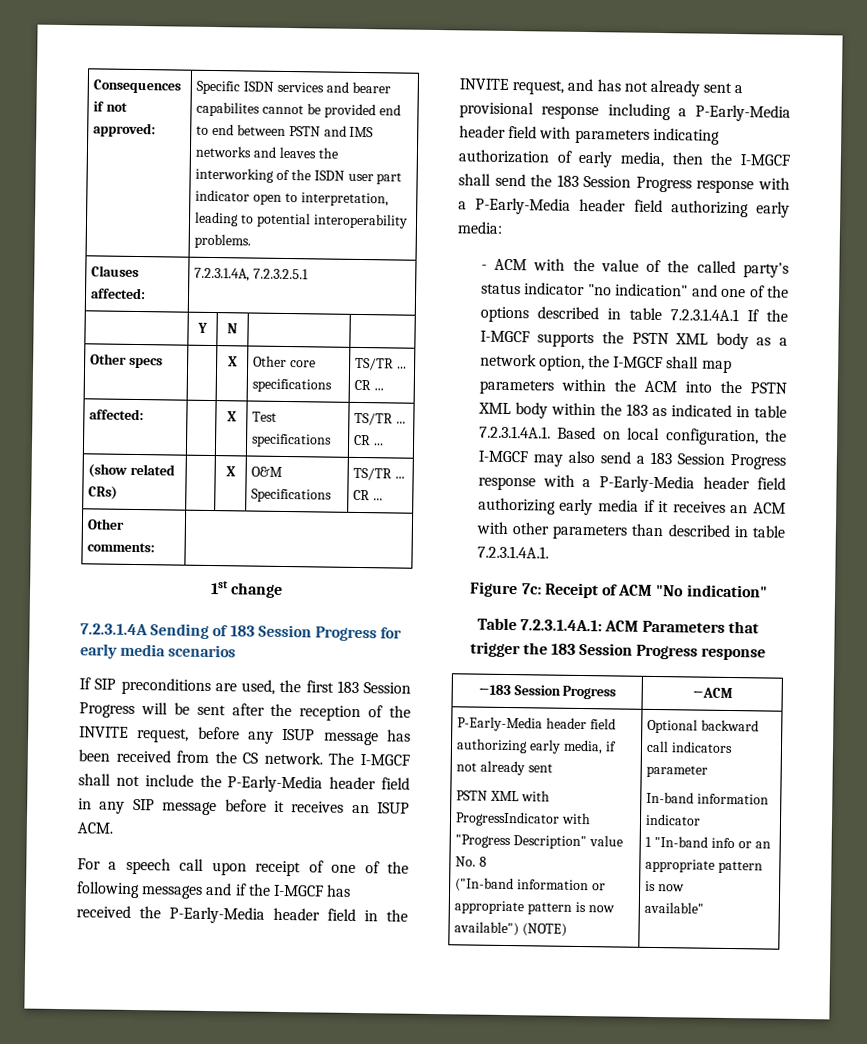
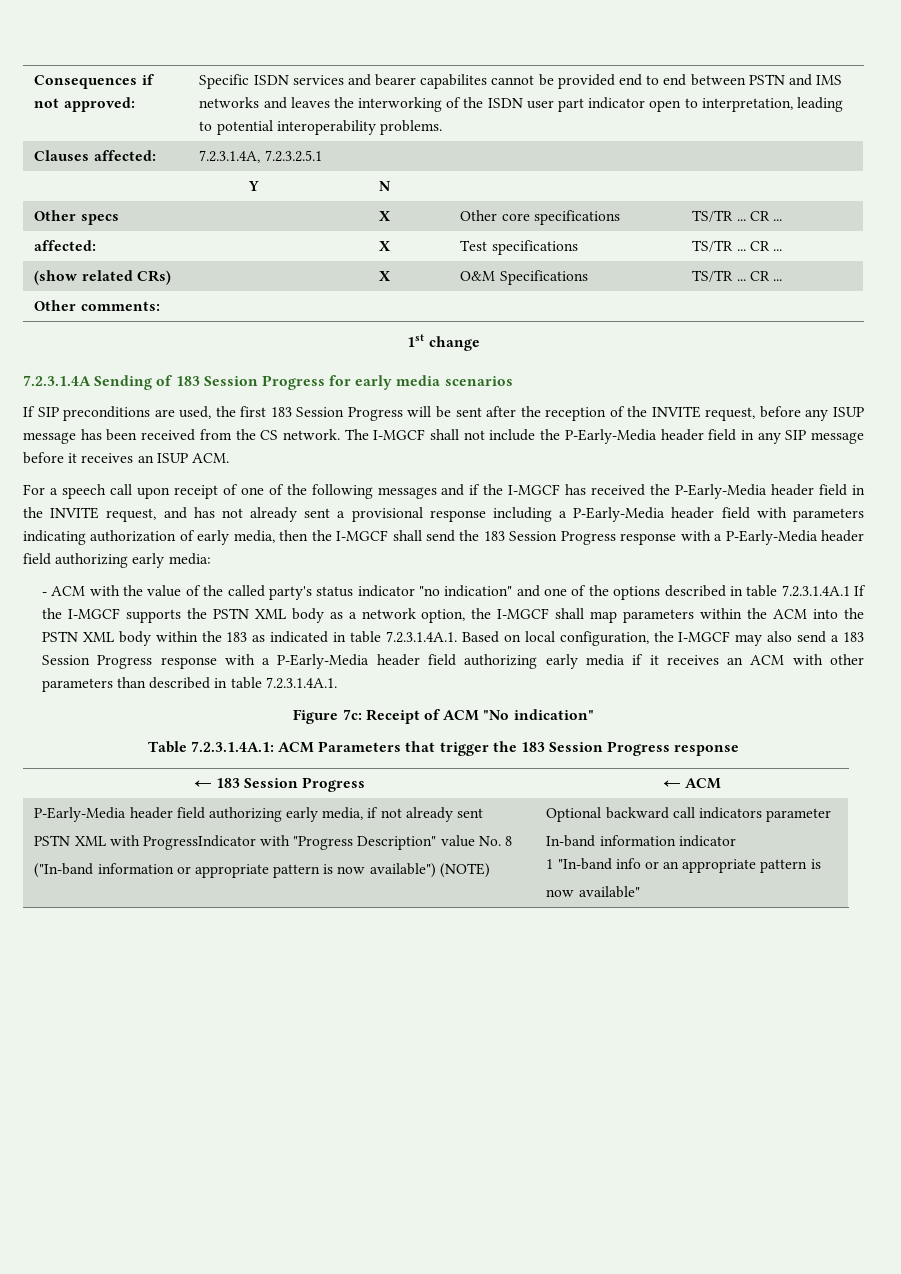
- ←183 Session Progress | ←ACM
+ ← 183 Session Progress | ← ACM
- 1 "In-band info or an appropriate pattern is now
- available"
+ 1 "In-band info or an appropriate pattern is
+ now available"

